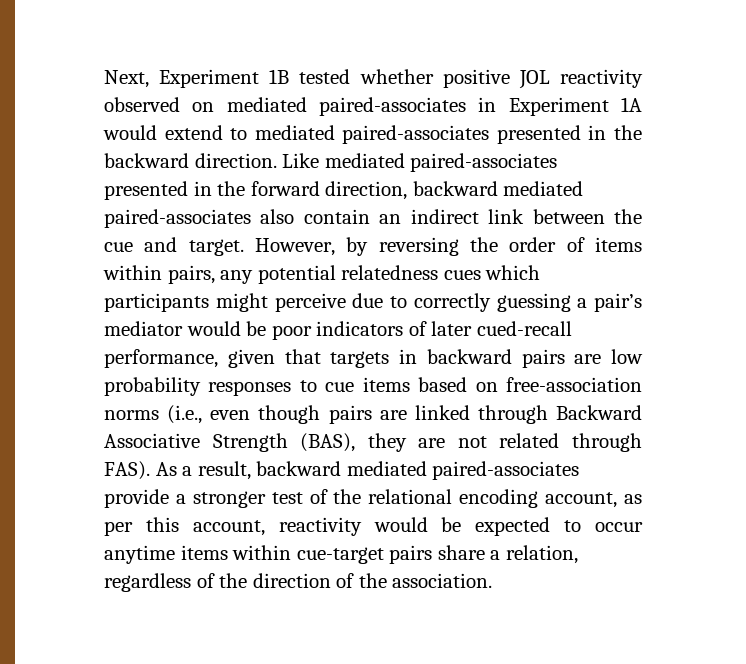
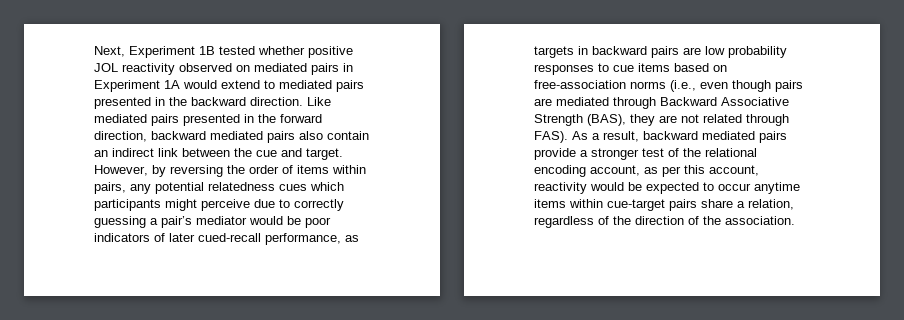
- Next, Experiment 1B tested whether positive JOL reactivity observed on mediated paired-associates in Experiment 1A would extend to mediated paired-associates presented in the backward direction.
+ Next, Experiment 1B tested whether positive JOL reactivity observed on mediated pairs in Experiment 1A would extend to mediated pairs presented in the backward direction.
- Like mediated paired-associates presented in the forward direction, backward mediated paired-associates also contain an indirect link between the cue and target.
+ Like mediated pairs presented in the forward direction, backward mediated pairs also contain an indirect link between the cue and target.
- However, by reversing the order of items within pairs, any potential relatedness cues which participants might perceive due to correctly guessing a pair’s mediator would be poor indicators of later cued-recall performance, given that targets in backward pairs are low probability responses to cue items based on free-association norms (i.e., even though pairs are linked through Backward Associative Strength (BAS), they are not related through FAS).
+ However, by reversing the order of items within pairs, any potential relatedness cues which participants might perceive due to correctly guessing a pair’s mediator would be poor indicators of later cued-recall performance, as targets in backward pairs are low probability responses to cue items based on free-association norms (i.e., even though pairs are mediated through Backward Associative Strength (BAS), they are not related through FAS).
- As a result, backward mediated paired-associates provide a stronger test of the relational encoding account, as per this account, reactivity would be expected to occur anytime items within cue-target pairs share a relation, regardless of the direction of the association.
+ As a result, backward mediated pairs provide a stronger test of the relational encoding account, as per this account, reactivity would be expected to occur anytime items within cue-target pairs share a relation, regardless of the direction of the association.

